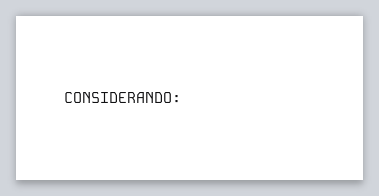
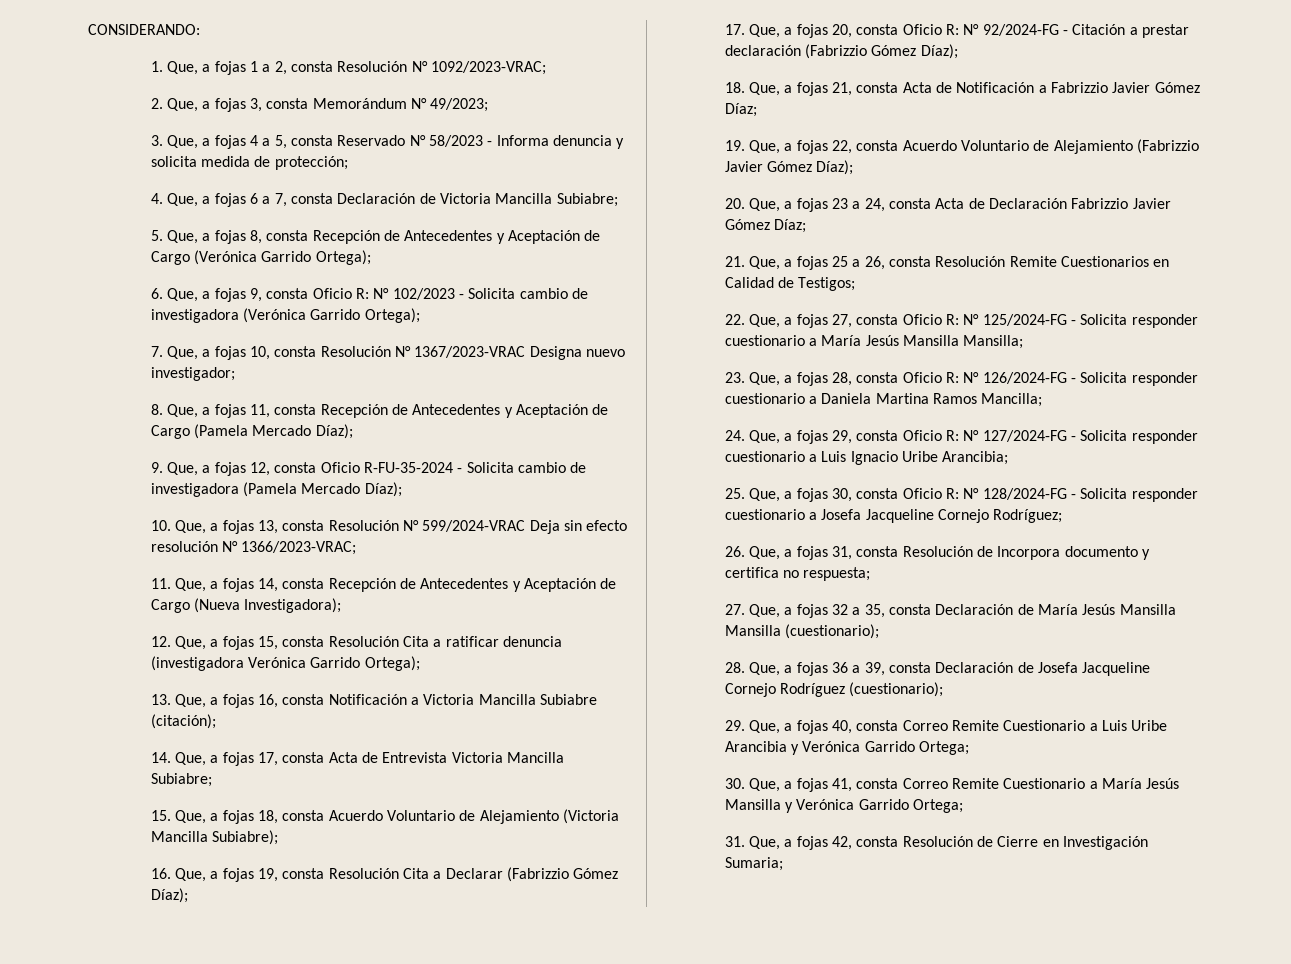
+ 1. Que, a fojas 1 a 2, consta Resolución N° 1092/2023-VRAC;
+ 2. Que, a fojas 3, consta Memorándum N° 49/2023;
+ 3. Que, a fojas 4 a 5, consta Reservado N° 58/2023 - Informa denuncia y solicita medida de protección;
+ 4. Que, a fojas 6 a 7, consta Declaración de Victoria Mancilla Subiabre;
+ 5. Que, a fojas 8, consta Recepción de Antecedentes y Aceptación de Cargo (Verónica Garrido Ortega);
+ 6. Que, a fojas 9, consta Oficio R: N° 102/2023 - Solicita cambio de investigadora (Verónica Garrido Ortega);
+ 7. Que, a fojas 10, consta Resolución N° 1367/2023-VRAC Designa nuevo investigador;
+ 8. Que, a fojas 11, consta Recepción de Antecedentes y Aceptación de Cargo (Pamela Mercado Díaz);
+ 9. Que, a fojas 12, consta Oficio R-FU-35-2024 - Solicita cambio de investigadora (Pamela Mercado Díaz);
+ 10. Que, a fojas 13, consta Resolución N° 599/2024-VRAC Deja sin efecto resolución N° 1366/2023-VRAC;
+ 11. Que, a fojas 14, consta Recepción de Antecedentes y Aceptación de Cargo (Nueva Investigadora);
+ 12. Que, a fojas 15, consta Resolución Cita a ratificar denuncia (investigadora Verónica Garrido Ortega);
+ 13. Que, a fojas 16, consta Notificación a Victoria Mancilla Subiabre (citación);
+ 14. Que, a fojas 17, consta Acta de Entrevista Victoria Mancilla Subiabre;
+ 15. Que, a fojas 18, consta Acuerdo Voluntario de Alejamiento (Victoria Mancilla Subiabre);
+ 16. Que, a fojas 19, consta Resolución Cita a Declarar (Fabrizzio Gómez Díaz);
+ 17. Que, a fojas 20, consta Oficio R: N° 92/2024-FG - Citación a prestar declaración (Fabrizzio Gómez Díaz);
+ 18. Que, a fojas 21, consta Acta de Notificación a Fabrizzio Javier Gómez Díaz;
+ 19. Que, a fojas 22, consta Acuerdo Voluntario de Alejamiento (Fabrizzio Javier Gómez Díaz);
+ 20. Que, a fojas 23 a 24, consta Acta de Declaración Fabrizzio Javier Gómez Díaz;
+ 21. Que, a fojas 25 a 26, consta Resolución Remite Cuestionarios en Calidad de Testigos;
+ 22. Que, a fojas 27, consta Oficio R: N° 125/2024-FG - Solicita responder cuestionario a María Jesús Mansilla Mansilla;
+ 23. Que, a fojas 28, consta Oficio R: N° 126/2024-FG - Solicita responder cuestionario a Daniela Martina Ramos Mancilla;
+ 24. Que, a fojas 29, consta Oficio R: N° 127/2024-FG - Solicita responder cuestionario a Luis Ignacio Uribe Arancibia;
+ 25. Que, a fojas 30, consta Oficio R: N° 128/2024-FG - Solicita responder cuestionario a Josefa Jacqueline Cornejo Rodríguez;
+ 26. Que, a fojas 31, consta Resolución de Incorpora documento y certifica no respuesta;
+ 27. Que, a fojas 32 a 35, consta Declaración de María Jesús Mansilla Mansilla (cuestionario);
+ 28. Que, a fojas 36 a 39, consta Declaración de Josefa Jacqueline Cornejo Rodríguez (cuestionario);
+ 29. Que, a fojas 40, consta Correo Remite Cuestionario a Luis Uribe Arancibia y Verónica Garrido Ortega;
+ 30. Que, a fojas 41, consta Correo Remite Cuestionario a María Jesús Mansilla y Verónica Garrido Ortega;
+ 31. Que, a fojas 42, consta Resolución de Cierre en Investigación Sumaria;

